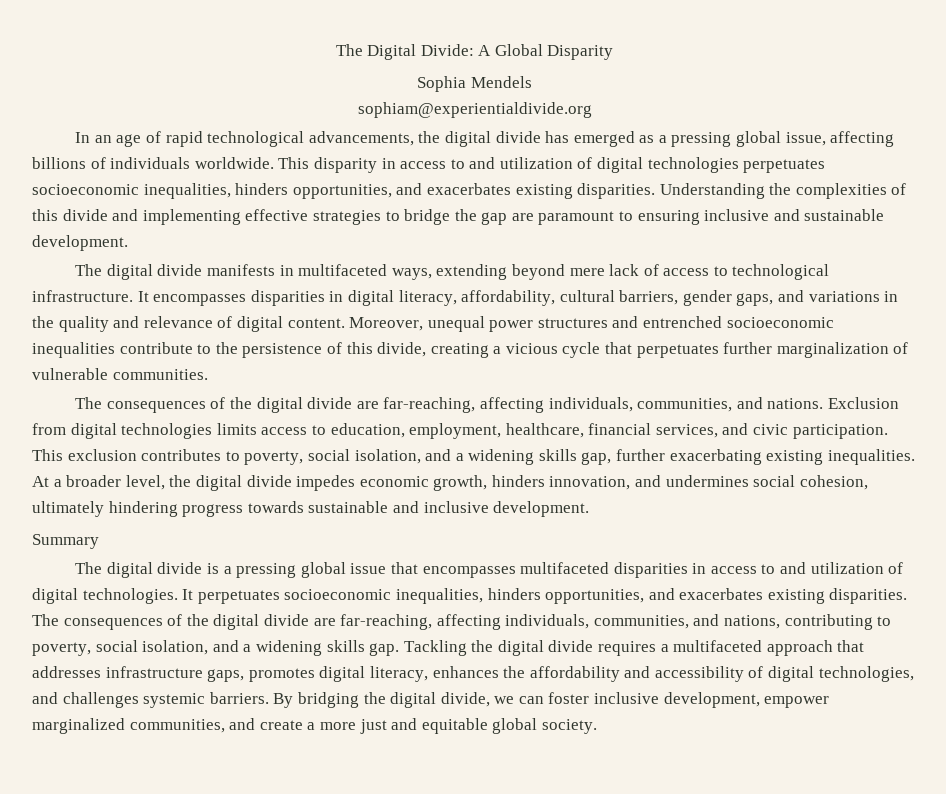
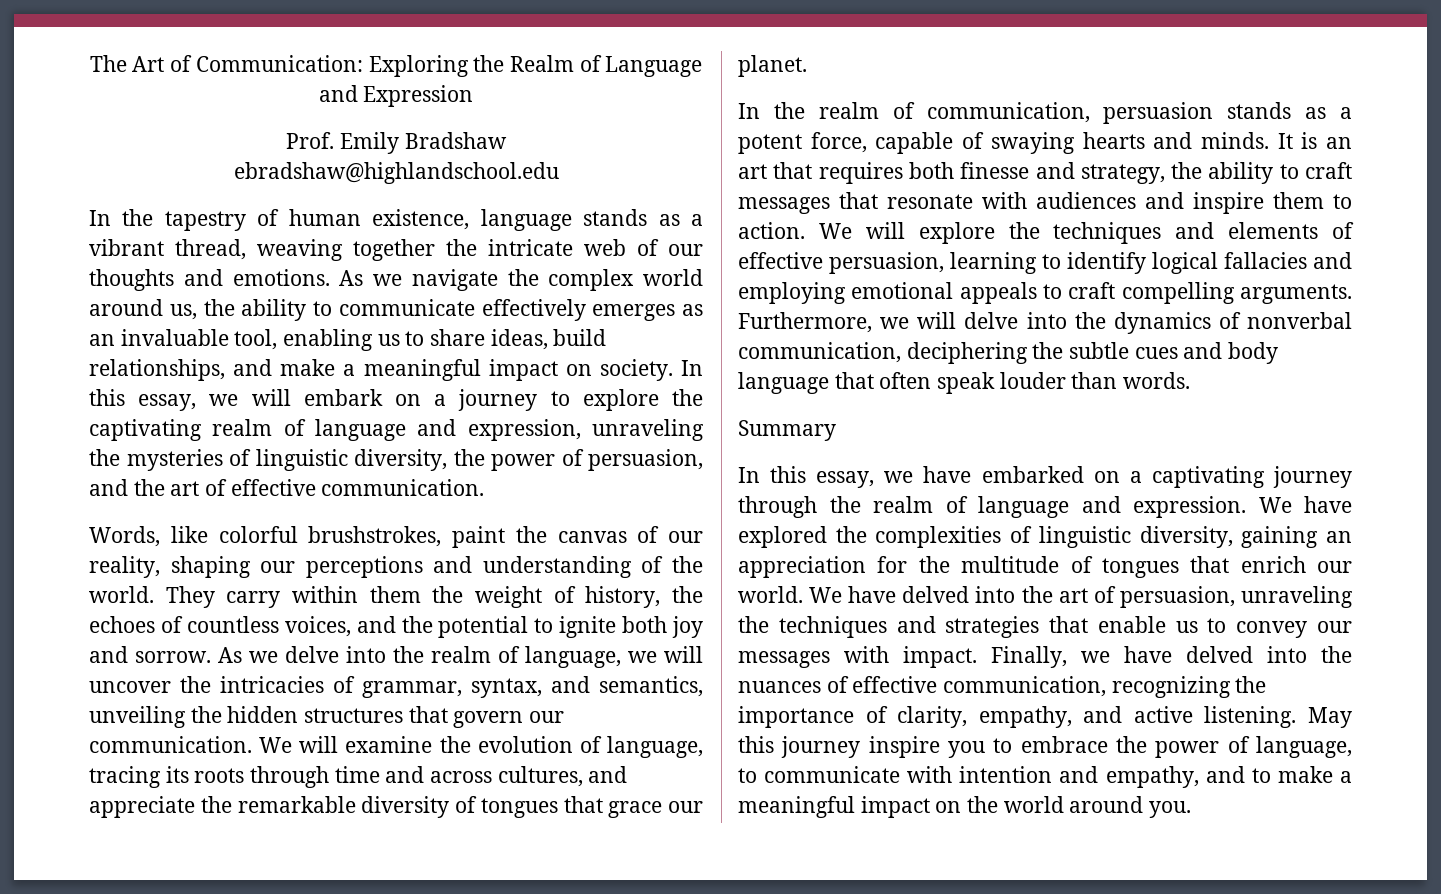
- The Digital Divide: A Global Disparity
- Sophia Mendels
- sophiam@experientialdivide.org
- In an age of rapid technological advancements, the digital divide has emerged as a pressing global issue, affecting billions of individuals worldwide. This disparity in access to and utilization of digital technologies perpetuates socioeconomic inequalities, hinders opportunities, and exacerbates existing disparities. Understanding the complexities of this divide and implementing effective strategies to bridge the gap are paramount to ensuring inclusive and sustainable development.
- The digital divide manifests in multifaceted ways, extending beyond mere lack of access to technological infrastructure. It encompasses disparities in digital literacy, affordability, cultural barriers, gender gaps, and variations in the quality and relevance of digital content. Moreover, unequal power structures and entrenched socioeconomic inequalities contribute to the persistence of this divide, creating a vicious cycle that perpetuates further marginalization of vulnerable communities.
- The consequences of the digital divide are far-reaching, affecting individuals, communities, and nations. Exclusion from digital technologies limits access to education, employment, healthcare, financial services, and civic participation. This exclusion contributes to poverty, social isolation, and a widening skills gap, further exacerbating existing inequalities. At a broader level, the digital divide impedes economic growth, hinders innovation, and undermines social cohesion, ultimately hindering progress towards sustainable and inclusive development.
+ The Art of Communication: Exploring the Realm of Language and Expression
+ Prof. Emily Bradshaw
+ ebradshaw@highlandschool.edu
+ In the tapestry of human existence, language stands as a vibrant thread, weaving together the intricate web of our thoughts and emotions. As we navigate the complex world around us, the ability to communicate effectively emerges as an invaluable tool, enabling us to share ideas, build relationships, and make a meaningful impact on society. In this essay, we will embark on a journey to explore the captivating realm of language and expression, unraveling the mysteries of linguistic diversity, the power of persuasion, and the art of effective communication.
+ Words, like colorful brushstrokes, paint the canvas of our reality, shaping our perceptions and understanding of the world. They carry within them the weight of history, the echoes of countless voices, and the potential to ignite both joy and sorrow. As we delve into the realm of language, we will uncover the intricacies of grammar, syntax, and semantics, unveiling the hidden structures that govern our communication. We will examine the evolution of language, tracing its roots through time and across cultures, and appreciate the remarkable diversity of tongues that grace our planet.
+ In the realm of communication, persuasion stands as a potent force, capable of swaying hearts and minds. It is an art that requires both finesse and strategy, the ability to craft messages that resonate with audiences and inspire them to action. We will explore the techniques and elements of effective persuasion, learning to identify logical fallacies and employing emotional appeals to craft compelling arguments. Furthermore, we will delve into the dynamics of nonverbal communication, deciphering the subtle cues and body language that often speak louder than words.
  Summary
- The digital divide is a pressing global issue that encompasses multifaceted disparities in access to and utilization of digital technologies. It perpetuates socioeconomic inequalities, hinders opportunities, and exacerbates existing disparities. The consequences of the digital divide are far-reaching, affecting individuals, communities, and nations, contributing to poverty, social isolation, and a widening skills gap. Tackling the digital divide requires a multifaceted approach that addresses infrastructure gaps, promotes digital literacy, enhances the affordability and accessibility of digital technologies, and challenges systemic barriers. By bridging the digital divide, we can foster inclusive development, empower marginalized communities, and create a more just and equitable global society.
+ In this essay, we have embarked on a captivating journey through the realm of language and expression. We have explored the complexities of linguistic diversity, gaining an appreciation for the multitude of tongues that enrich our world. We have delved into the art of persuasion, unraveling the techniques and strategies that enable us to convey our messages with impact. Finally, we have delved into the nuances of effective communication, recognizing the importance of clarity, empathy, and active listening. May this journey inspire you to embrace the power of language, to communicate with intention and empathy, and to make a meaningful impact on the world around you.

